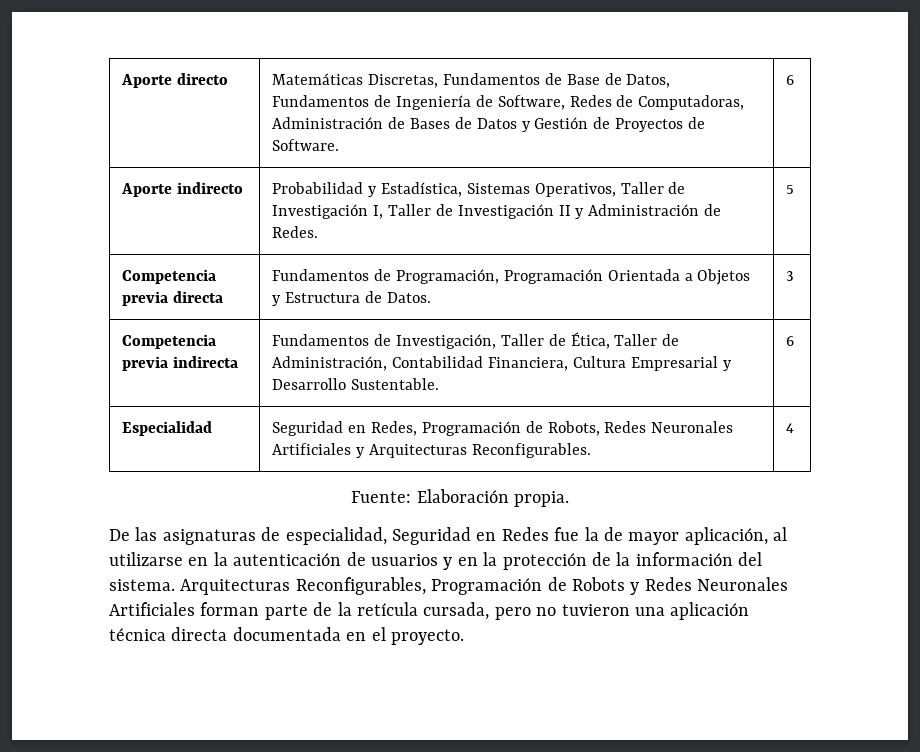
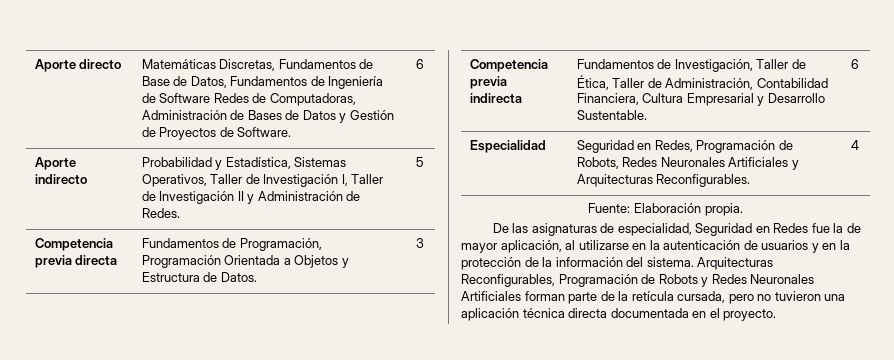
- Aporte directo | Matemáticas Discretas, Fundamentos de Base de Datos, Fundamentos de Ingeniería de Software, Redes de Computadoras, Administración de Bases de Datos y Gestión de Proyectos de Software. | 6
+ Aporte directo | Matemáticas Discretas, Fundamentos de Base de Datos, Fundamentos de Ingeniería de Software Redes de Computadoras, Administración de Bases de Datos y Gestión de Proyectos de Software. | 6

